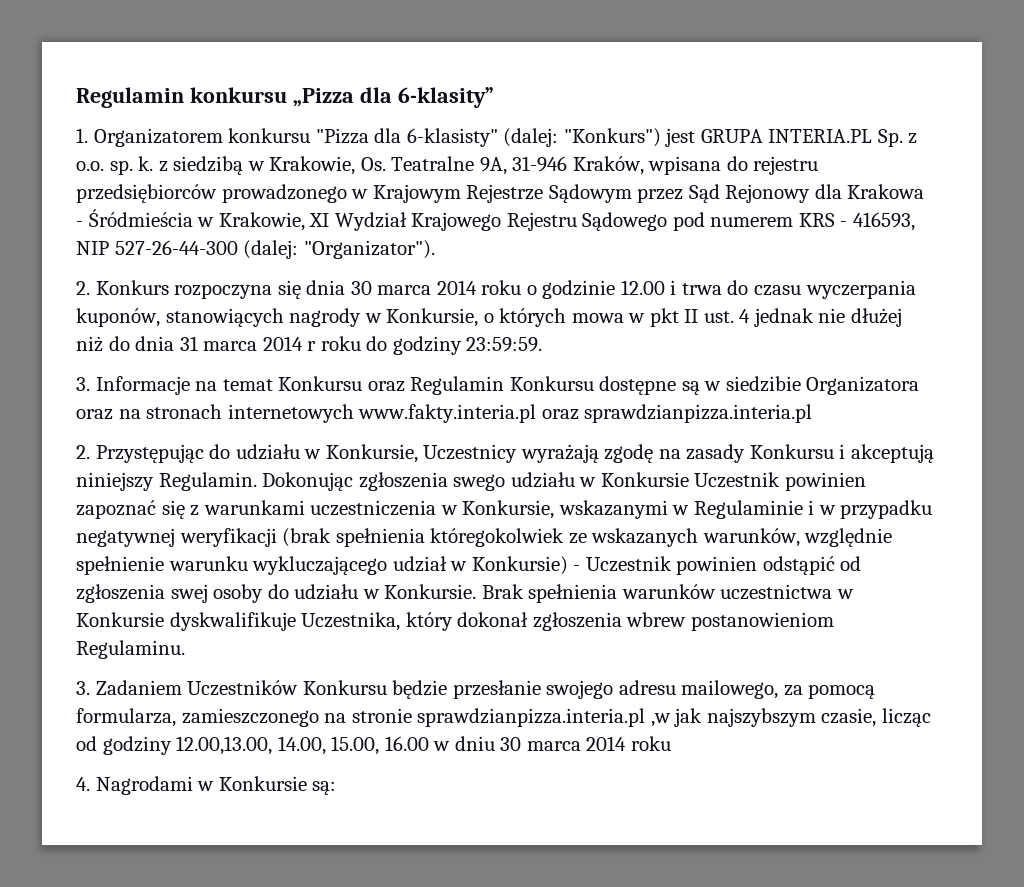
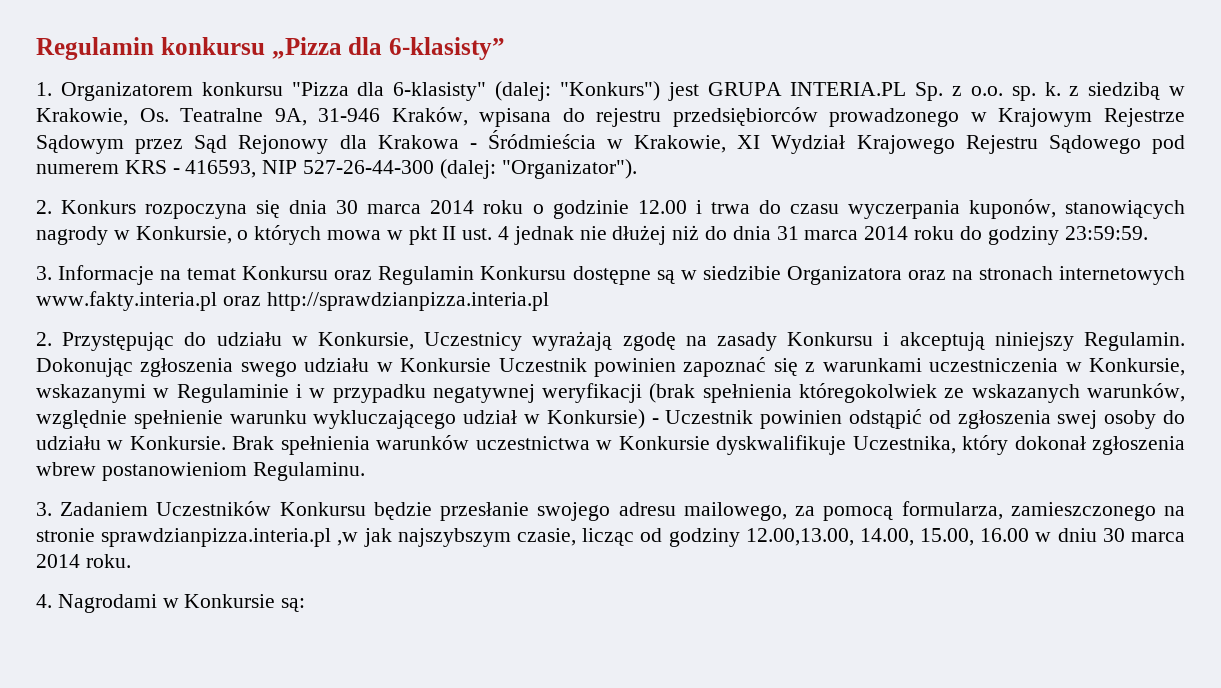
- Regulamin konkursu „Pizza dla 6-klasity”
+ Regulamin konkursu „Pizza dla 6-klasisty”
- 2. Konkurs rozpoczyna się dnia 30 marca 2014 roku o godzinie 12.00 i trwa do czasu wyczerpania kuponów, stanowiących nagrody w Konkursie, o których mowa w pkt II ust. 4 jednak nie dłużej niż do dnia 31 marca 2014 r roku do godziny 23:59:59.
+ 2. Konkurs rozpoczyna się dnia 30 marca 2014 roku o godzinie 12.00 i trwa do czasu wyczerpania kuponów, stanowiących nagrody w Konkursie, o których mowa w pkt II ust. 4 jednak nie dłużej niż do dnia 31 marca 2014 roku do godziny 23:59:59.
- 3. Informacje na temat Konkursu oraz Regulamin Konkursu dostępne są w siedzibie Organizatora oraz na stronach internetowych www.fakty.interia.pl oraz sprawdzianpizza.interia.pl
+ 3. Informacje na temat Konkursu oraz Regulamin Konkursu dostępne są w siedzibie Organizatora oraz na stronach internetowych www.fakty.interia.pl oraz http://sprawdzianpizza.interia.pl
- 3. Zadaniem Uczestników Konkursu będzie przesłanie swojego adresu mailowego, za pomocą formularza, zamieszczonego na stronie sprawdzianpizza.interia.pl ,w jak najszybszym czasie, licząc od godziny 12.00,13.00, 14.00, 15.00, 16.00 w dniu 30 marca 2014 roku
+ 3. Zadaniem Uczestników Konkursu będzie przesłanie swojego adresu mailowego, za pomocą formularza, zamieszczonego na stronie sprawdzianpizza.interia.pl ,w jak najszybszym czasie, licząc od godziny 12.00,13.00, 14.00, 15.00, 16.00 w dniu 30 marca 2014 roku.

